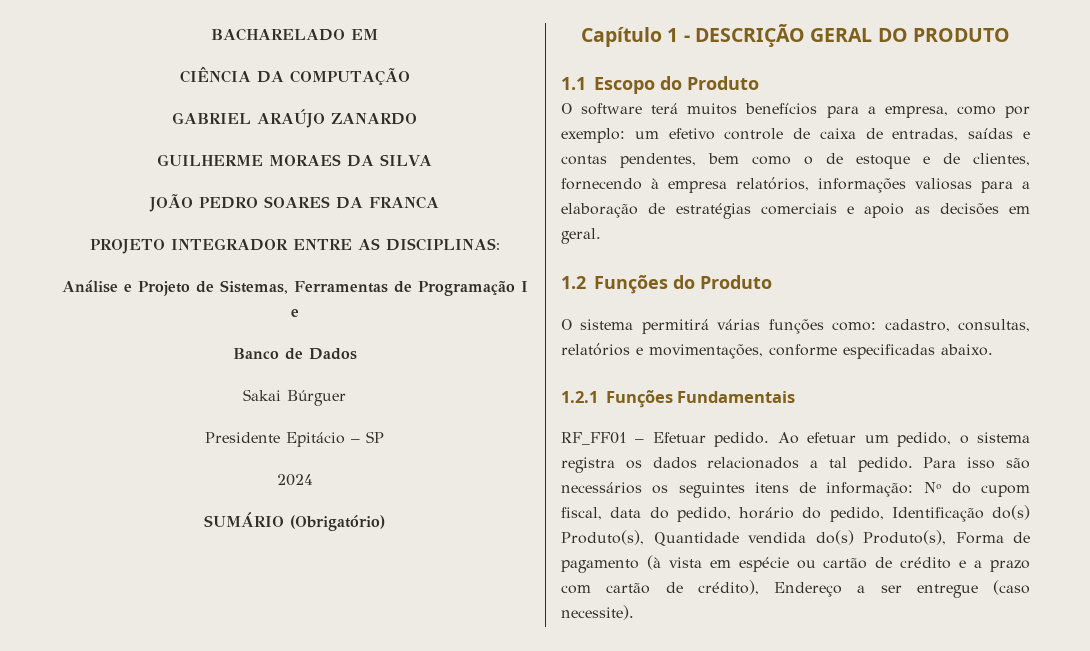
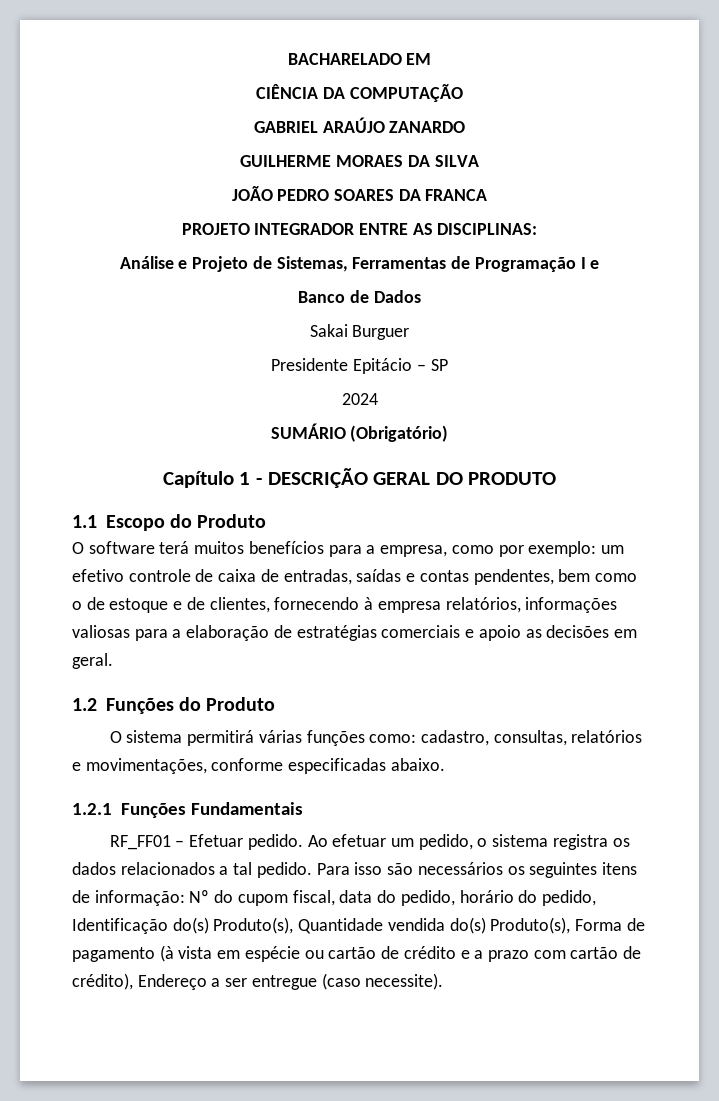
- Sakai Búrguer
+ Sakai Burguer

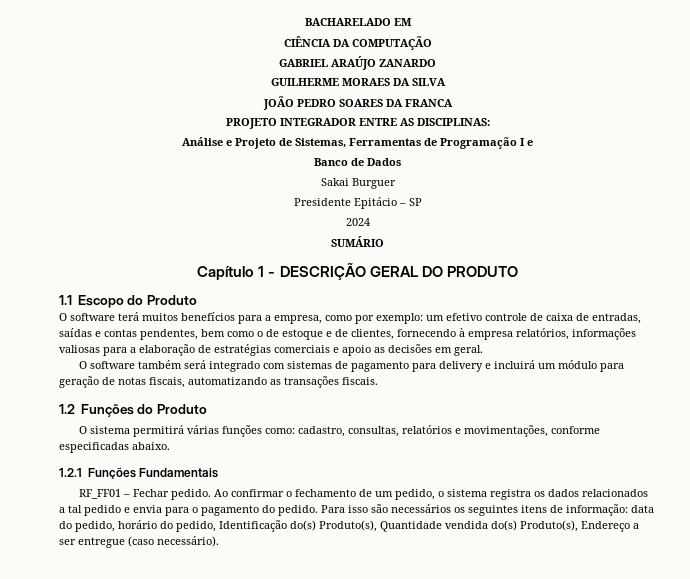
- SUMÁRIO (Obrigatório)
+ SUMÁRIO
+ O software também será integrado com sistemas de pagamento para delivery e incluirá um módulo para geração de notas fiscais, automatizando as transações fiscais.
- RF_FF01 – Efetuar pedido.
+ RF_FF01 – Fechar pedido.
- Ao efetuar um pedido, o sistema registra os dados relacionados a tal pedido.
+ Ao confirmar o fechamento de um pedido, o sistema registra os dados relacionados a tal pedido e envia para o pagamento do pedido.
- Para isso são necessários os seguintes itens de informação: Nº do cupom fiscal, data do pedido, horário do pedido, Identificação do(s) Produto(s), Quantidade vendida do(s) Produto(s), Forma de pagamento (à vista em espécie ou cartão de crédito e a prazo com cartão de crédito), Endereço a ser entregue (caso necessite).
+ Para isso são necessários os seguintes itens de informação: data do pedido, horário do pedido, Identificação do(s) Produto(s), Quantidade vendida do(s) Produto(s), Endereço a ser entregue (caso necessário).

